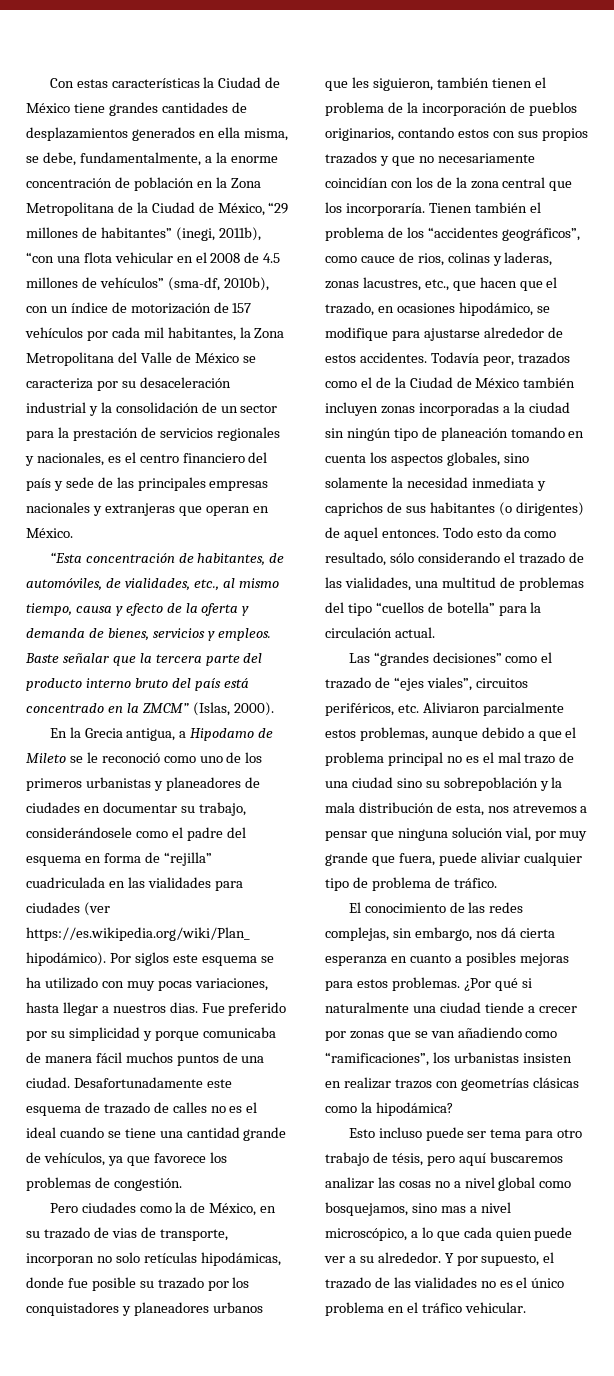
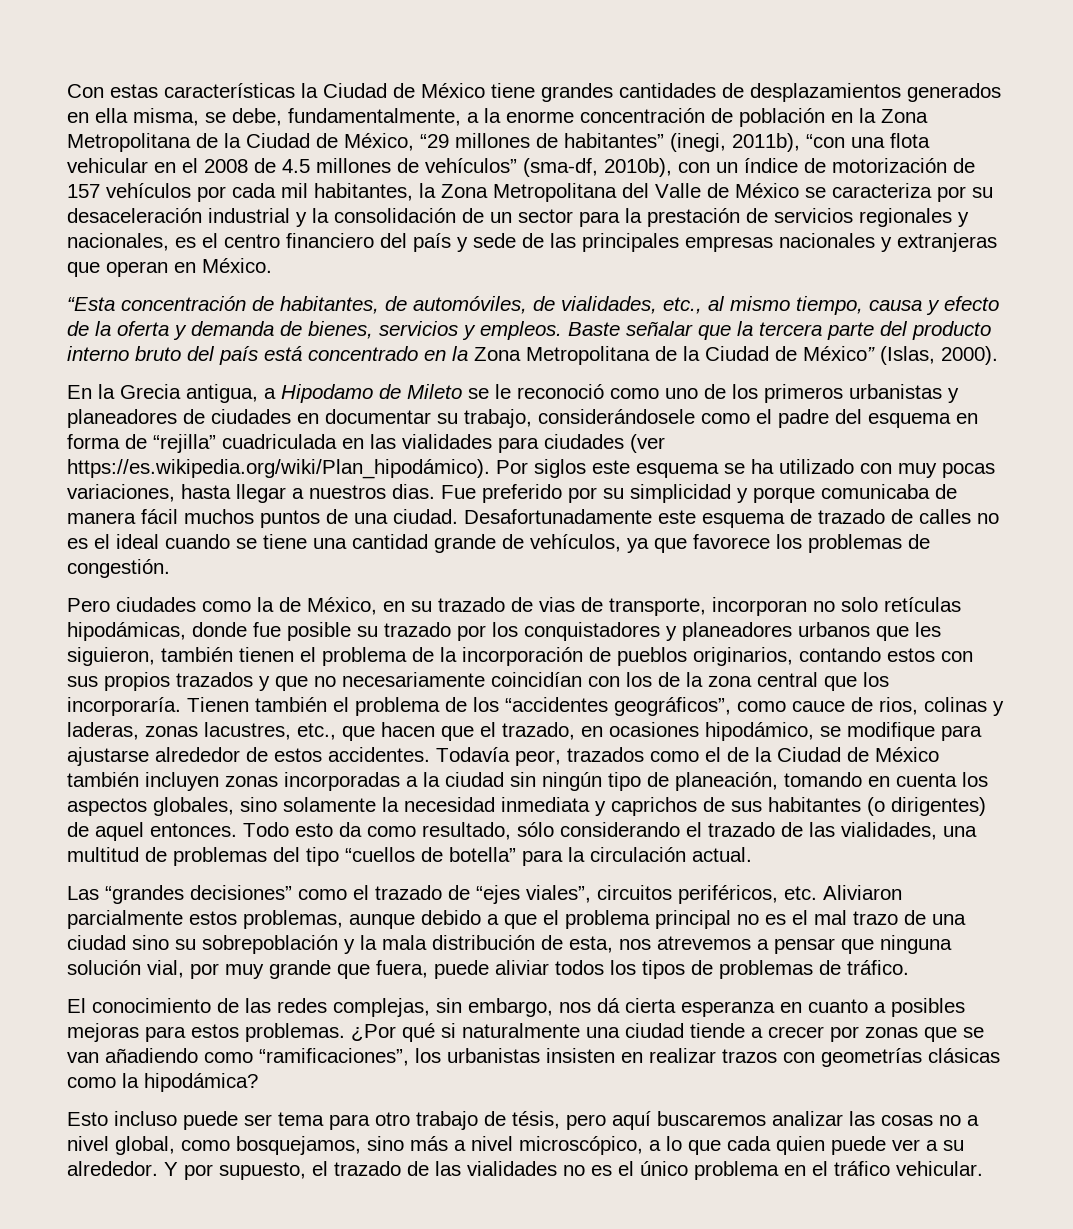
- Baste señalar que la tercera parte del producto interno bruto del país está concentrado en la ZMCM” (Islas, 2000).
+ Baste señalar que la tercera parte del producto interno bruto del país está concentrado en la Zona Metropolitana de la Ciudad de México” (Islas, 2000).
- Todavía peor, trazados como el de la Ciudad de México también incluyen zonas incorporadas a la ciudad sin ningún tipo de planeación tomando en cuenta los aspectos globales, sino solamente la necesidad inmediata y caprichos de sus habitantes (o dirigentes) de aquel entonces.
+ Todavía peor, trazados como el de la Ciudad de México también incluyen zonas incorporadas a la ciudad sin ningún tipo de planeación, tomando en cuenta los aspectos globales, sino solamente la necesidad inmediata y caprichos de sus habitantes (o dirigentes) de aquel entonces.
- Las “grandes decisiones” como el trazado de “ejes viales”, circuitos periféricos, etc. Aliviaron parcialmente estos problemas, aunque debido a que el problema principal no es el mal trazo de una ciudad sino su sobrepoblación y la mala distribución de esta, nos atrevemos a pensar que ninguna solución vial, por muy grande que fuera, puede aliviar cualquier tipo de problema de tráfico.
+ Las “grandes decisiones” como el trazado de “ejes viales”, circuitos periféricos, etc. Aliviaron parcialmente estos problemas, aunque debido a que el problema principal no es el mal trazo de una ciudad sino su sobrepoblación y la mala distribución de esta, nos atrevemos a pensar que ninguna solución vial, por muy grande que fuera, puede aliviar todos los tipos de problemas de tráfico.
- Esto incluso puede ser tema para otro trabajo de tésis, pero aquí buscaremos analizar las cosas no a nivel global como bosquejamos, sino mas a nivel microscópico, a lo que cada quien puede ver a su alrededor.
+ Esto incluso puede ser tema para otro trabajo de tésis, pero aquí buscaremos analizar las cosas no a nivel global, como bosquejamos, sino más a nivel microscópico, a lo que cada quien puede ver a su alrededor.

